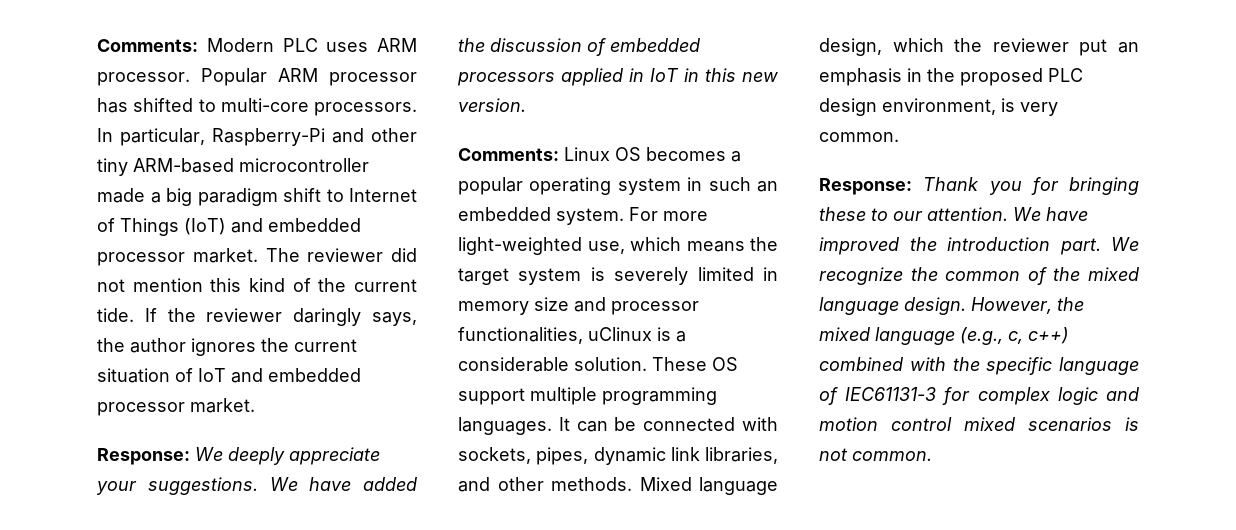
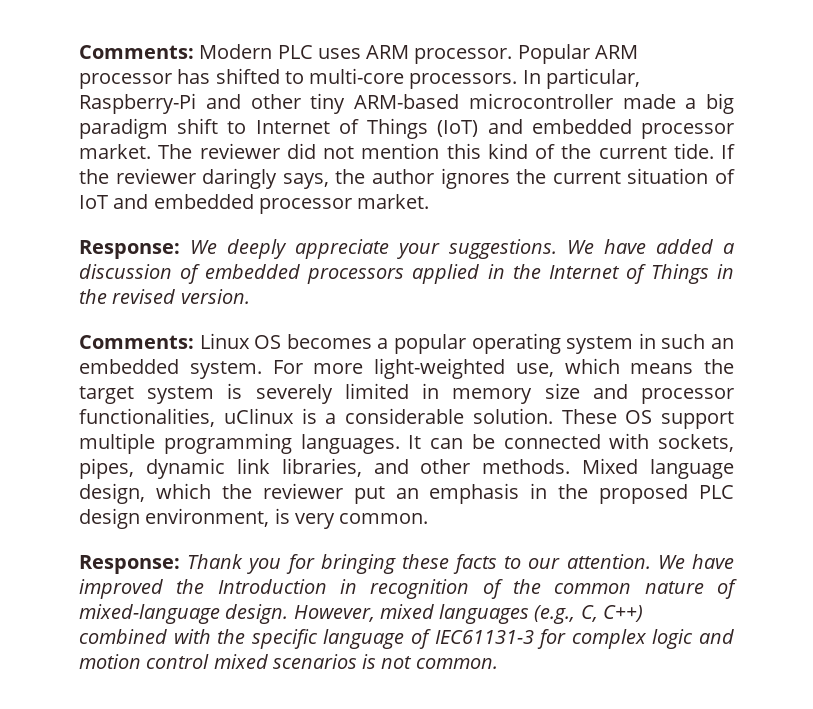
- We have added the discussion of embedded processors applied in IoT in this new version.
+ We have added a discussion of embedded processors applied in the Internet of Things in the revised version.
- Response: Thank you for bringing these to our attention.
+ Response: Thank you for bringing these facts to our attention.
- We have improved the introduction part. We recognize the common of the mixed language design. However, the mixed language (e.g., c, c++) combined with the specific language of IEC61131-3 for complex logic and motion control mixed scenarios is not common.
+ We have improved the Introduction in recognition of the common nature of mixed-language design. However, mixed languages (e.g., C, C++) combined with the specific language of IEC61131-3 for complex logic and motion control mixed scenarios is not common.

